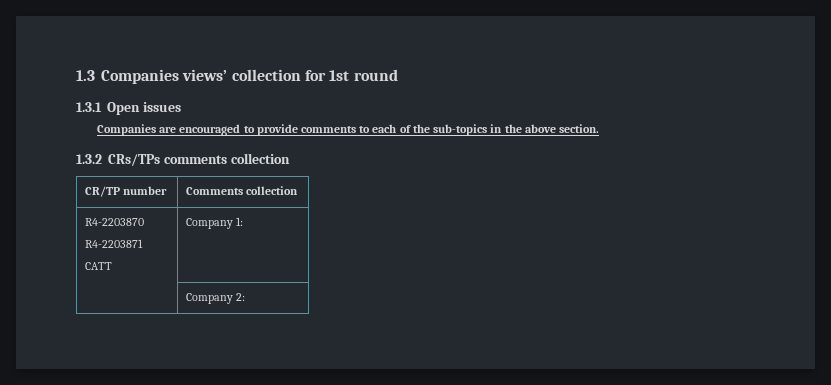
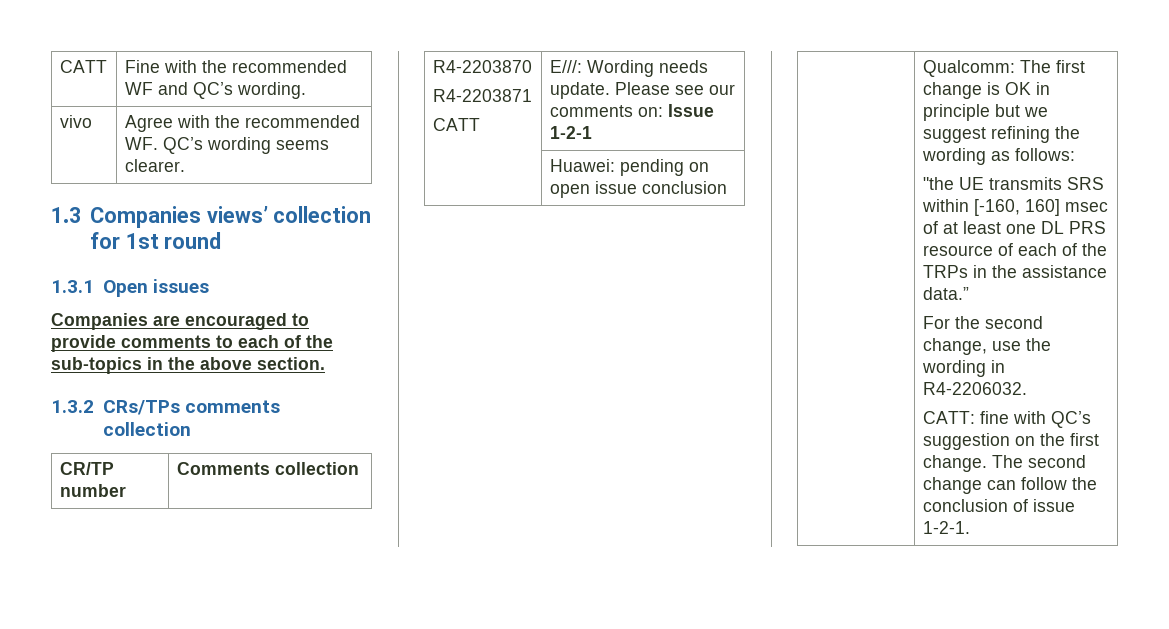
+ CATT | Fine with the recommended WF and QC’s wording.
+ vivo | Agree with the recommended WF. QC’s wording seems clearer.
  R4-2203870
  R4-2203871
- CATT | Company 1:
- | Company 2:
+ CATT | E///: Wording needs update. Please see our comments on: Issue 1-2-1
+ | Huawei: pending on open issue conclusion
+ | Qualcomm: The first change is OK in principle but we suggest refining the wording as follows:
+ "the UE transmits SRS within [-160, 160] msec of at least one DL PRS resource of each of the TRPs in the assistance data.”
+ For the second change, use the wording in R4-2206032.
+ CATT: fine with QC’s suggestion on the first change. The second change can follow the conclusion of issue 1-2-1.

